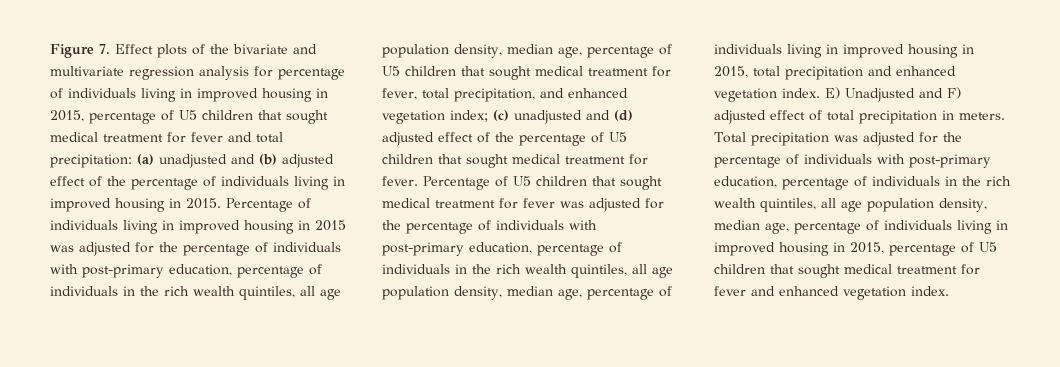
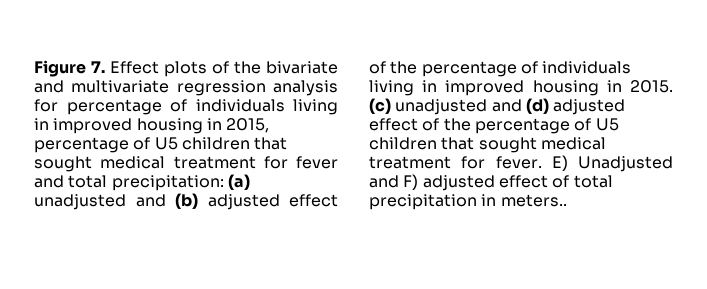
- Percentage of individuals living in improved housing in 2015 was adjusted for the percentage of individuals with post-primary education, percentage of individuals in the rich wealth quintiles, all age population density, median age, percentage of U5 children that sought medical treatment for fever, total precipitation, and enhanced vegetation index; (c) unadjusted and (d) adjusted effect of the percentage of U5 children that sought medical treatment for fever.
+ (c) unadjusted and (d) adjusted effect of the percentage of U5 children that sought medical treatment for fever.
- Percentage of U5 children that sought medical treatment for fever was adjusted for the percentage of individuals with post-primary education, percentage of individuals in the rich wealth quintiles, all age population density, median age, percentage of individuals living in improved housing in 2015, total precipitation and enhanced vegetation index.
- E) Unadjusted and F) adjusted effect of total precipitation in meters. Total precipitation was adjusted for the percentage of individuals with post-primary education, percentage of individuals in the rich wealth quintiles, all age population density, median age, percentage of individuals living in improved housing in 2015, percentage of U5 children that sought medical treatment for fever and enhanced vegetation index.
+ E) Unadjusted and F) adjusted effect of total precipitation in meters..

